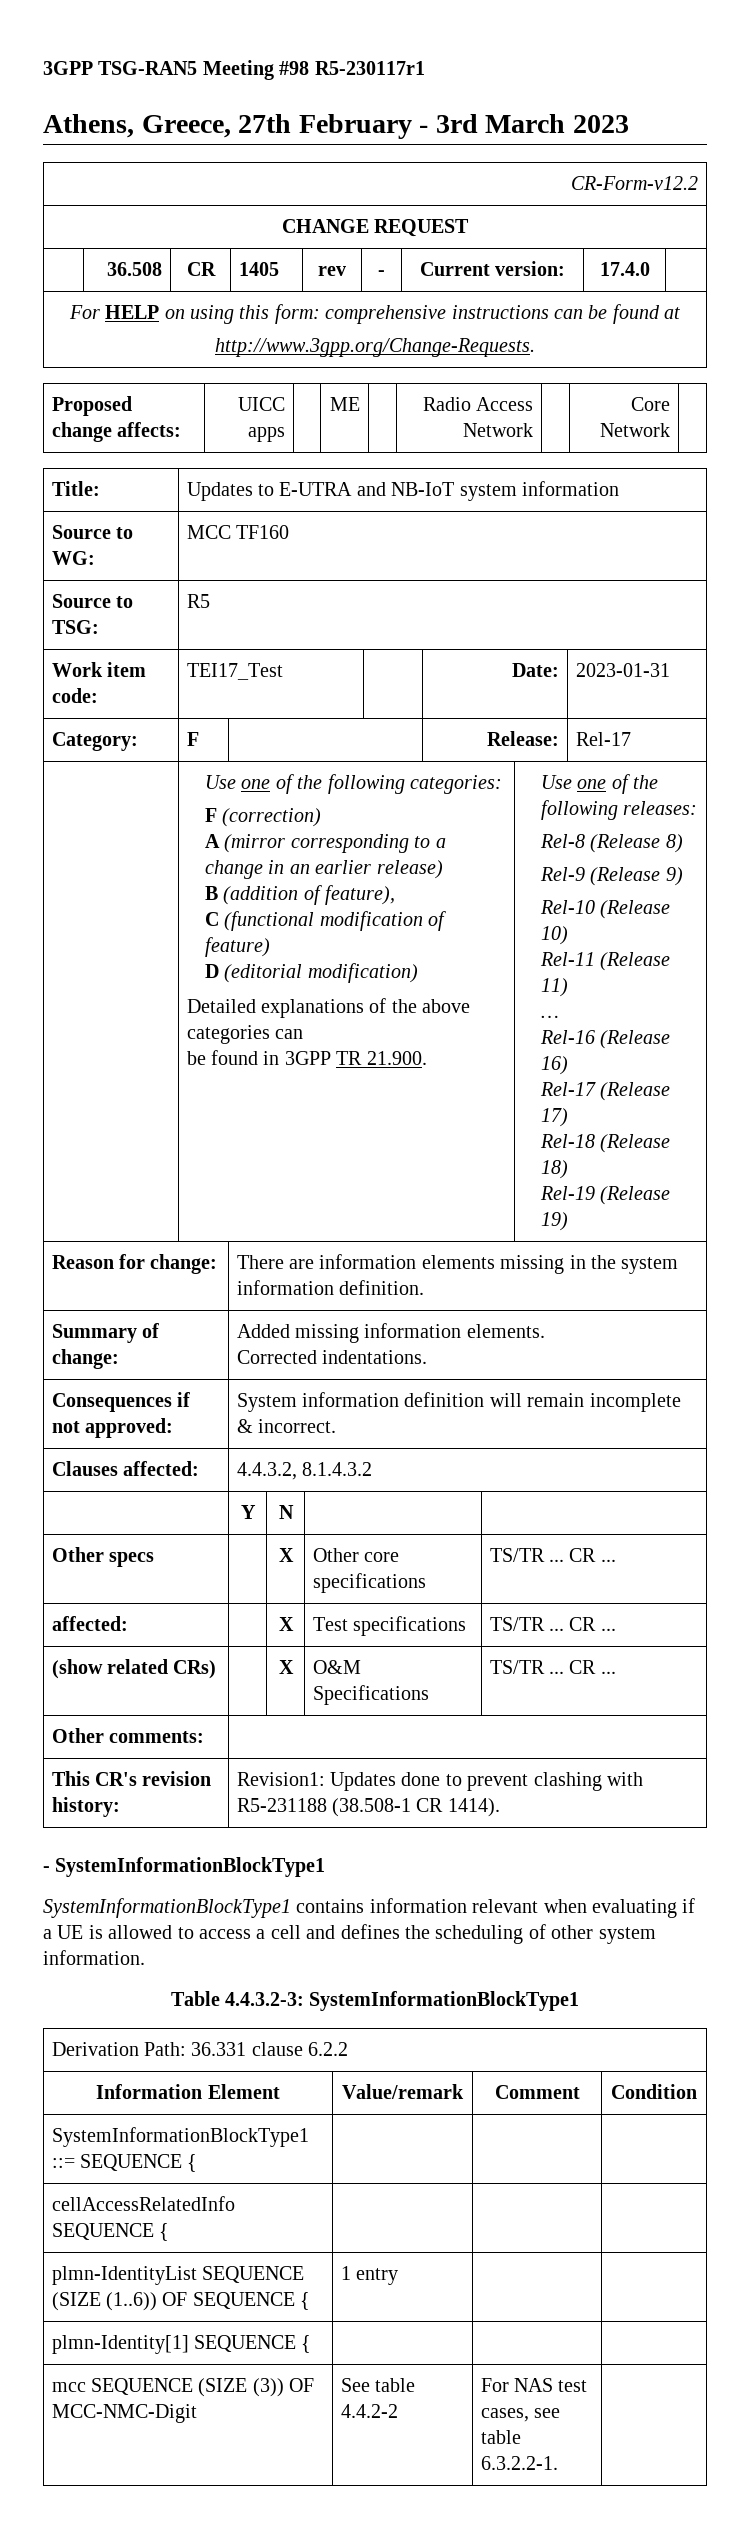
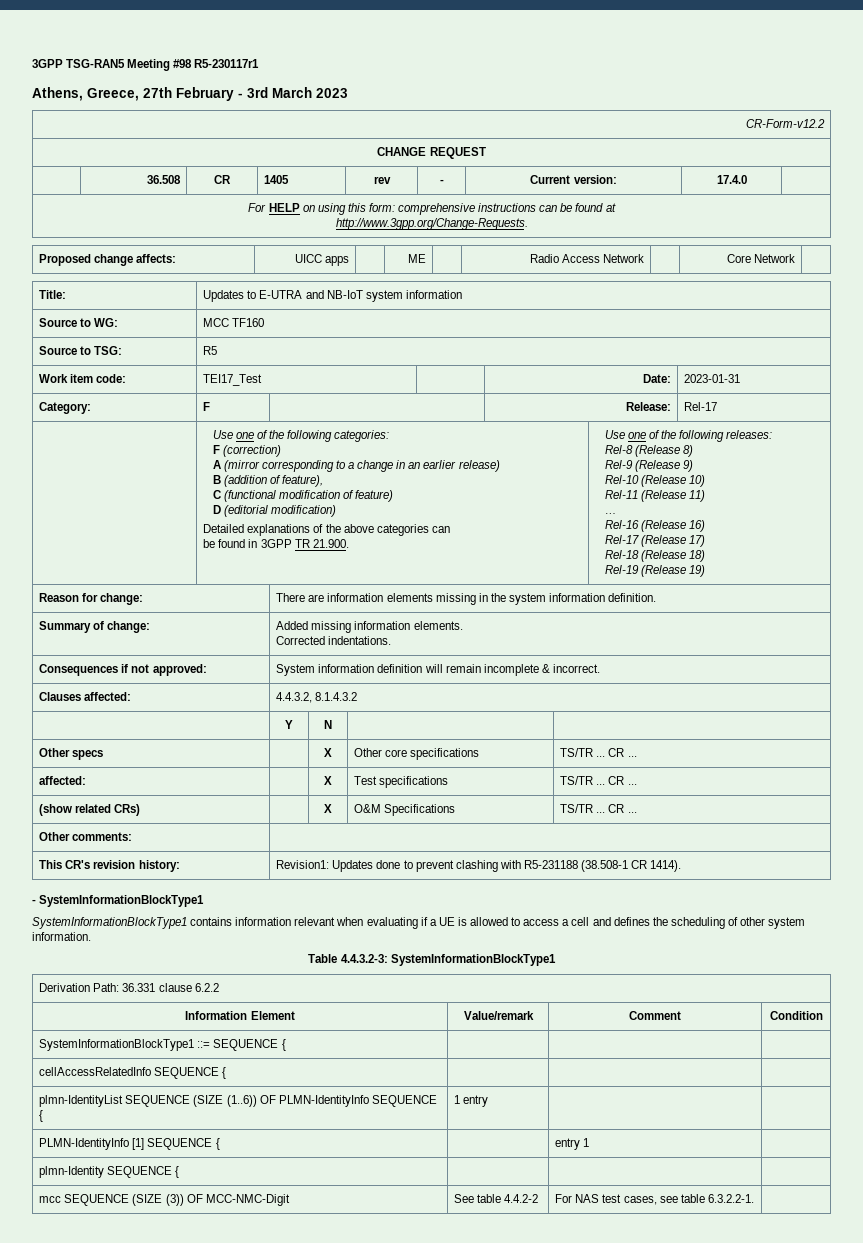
- plmn-IdentityList SEQUENCE (SIZE (1..6)) OF SEQUENCE { | 1 entry | |
- plmn-Identity[1] SEQUENCE { | | |
+ plmn-IdentityList SEQUENCE (SIZE (1..6)) OF PLMN-IdentityInfo SEQUENCE { | 1 entry | |
+ PLMN-IdentityInfo [1] SEQUENCE { | | entry 1 |
+ plmn-Identity SEQUENCE { | | |

